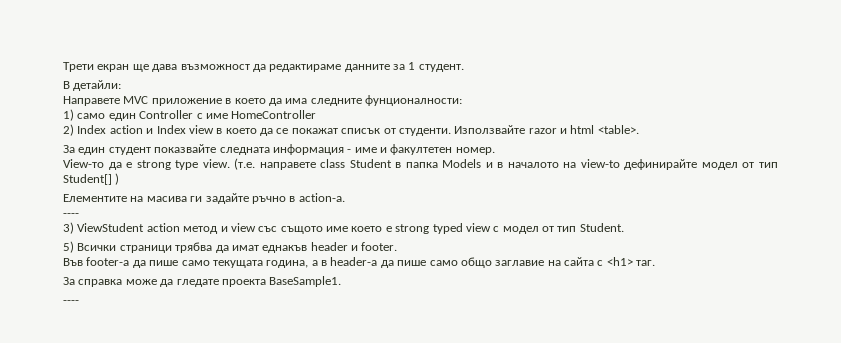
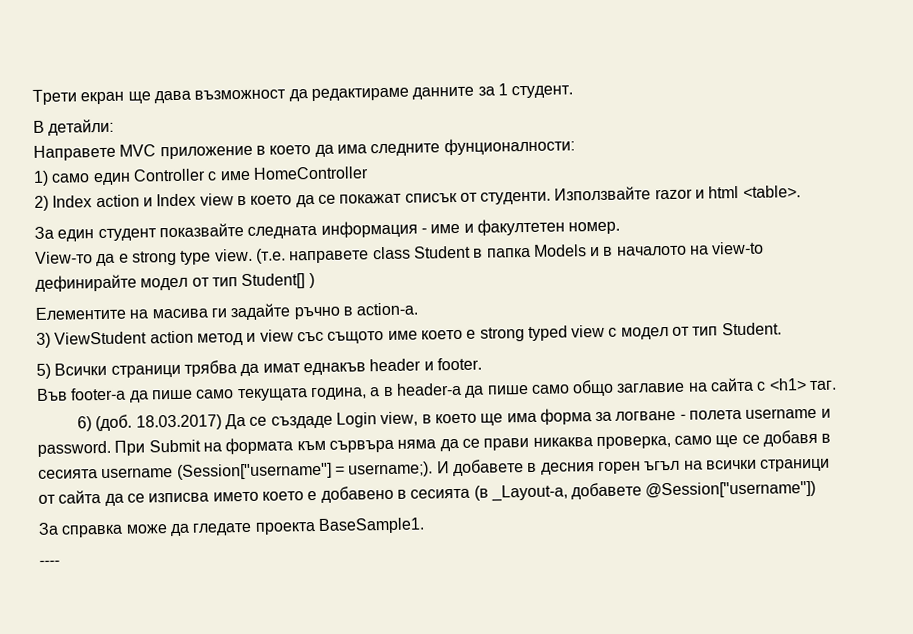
  Елементите на масива ги задайте ръчно в action-a.
- ----
+ 6) (доб. 18.03.2017) Да се създаде Login view, в което ще има форма за логване - полета username и password. При Submit на формата към сървъра няма да се прави никаква проверка, само ще се добавя в сесията username (Session["username"] = username;). И добавете в десния горен ъгъл на всички страници от сайта да се изписва името което е добавено в сесията (в _Layout-а, добавете @Session["username"])

